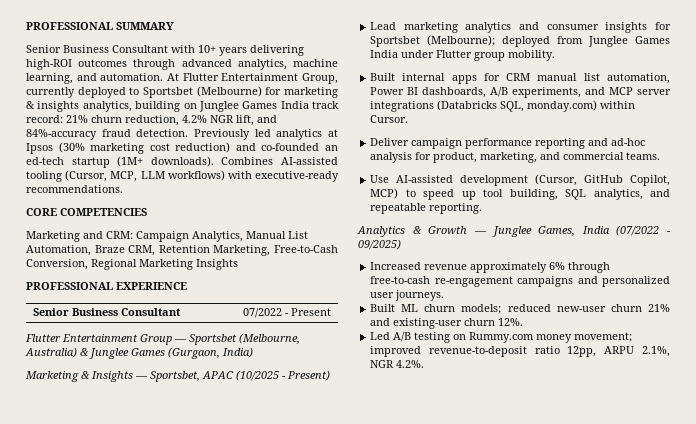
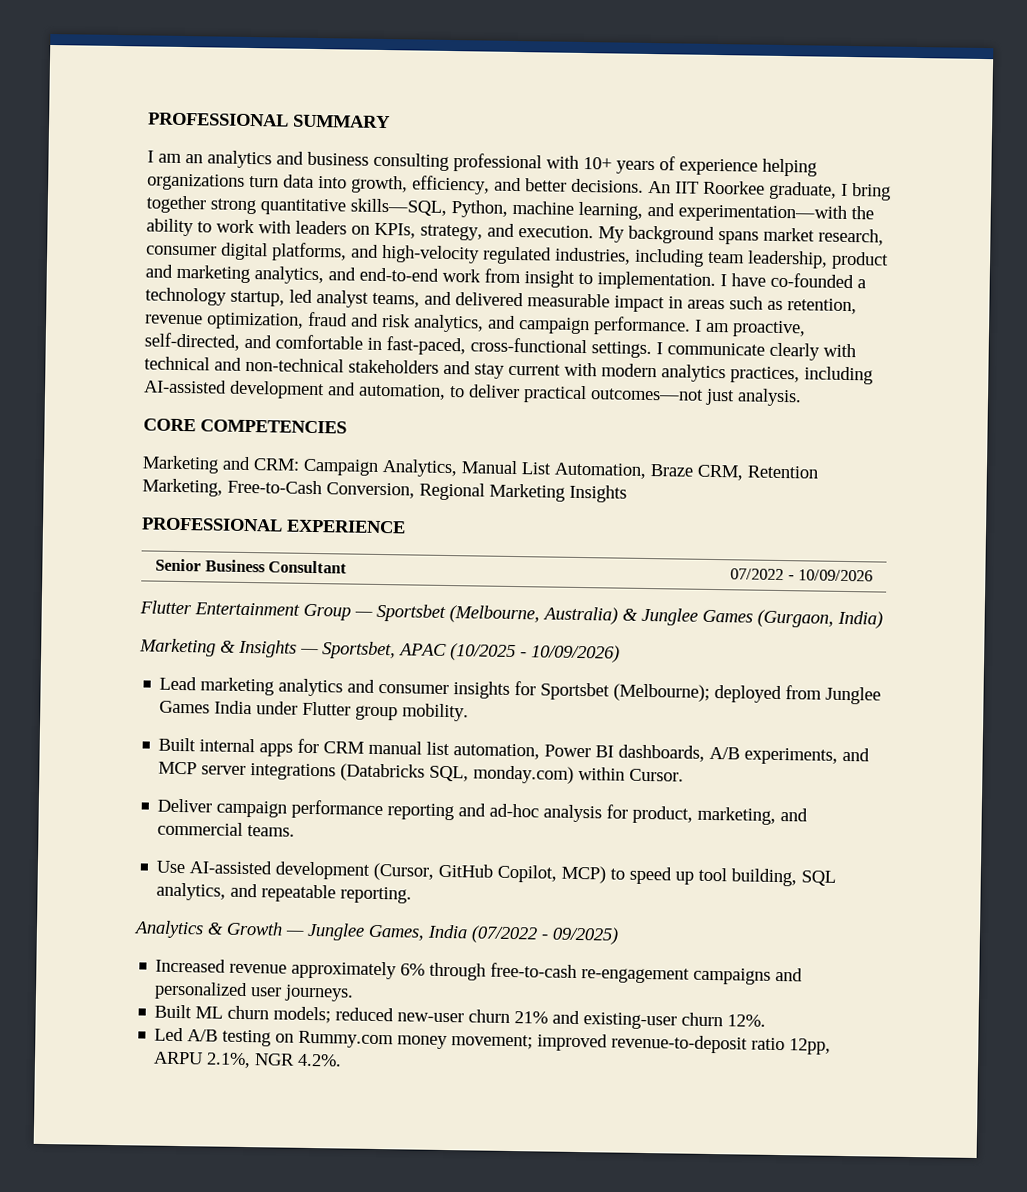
- Senior Business Consultant with 10+ years delivering high-ROI outcomes through advanced analytics, machine learning, and automation. At Flutter Entertainment Group, currently deployed to Sportsbet (Melbourne) for marketing & insights analytics, building on Junglee Games India track record: 21% churn reduction, 4.2% NGR lift, and 84%-accuracy fraud detection. Previously led analytics at Ipsos (30% marketing cost reduction) and co-founded an ed-tech startup (1M+ downloads). Combines AI-assisted tooling (Cursor, MCP, LLM workflows) with executive-ready recommendations.
+ I am an analytics and business consulting professional with 10+ years of experience helping organizations turn data into growth, efficiency, and better decisions. An IIT Roorkee graduate, I bring together strong quantitative skills—SQL, Python, machine learning, and experimentation—with the ability to work with leaders on KPIs, strategy, and execution. My background spans market research, consumer digital platforms, and high-velocity regulated industries, including team leadership, product and marketing analytics, and end-to-end work from insight to implementation. I have co-founded a technology startup, led analyst teams, and delivered measurable impact in areas such as retention, revenue optimization, fraud and risk analytics, and campaign performance. I am proactive, self-directed, and comfortable in fast-paced, cross-functional settings. I communicate clearly with technical and non-technical stakeholders and stay current with modern analytics practices, including AI-assisted development and automation, to deliver practical outcomes—not just analysis.
- Senior Business Consultant | 07/2022 - Present
+ Senior Business Consultant | 07/2022 - 10/09/2026
- Marketing & Insights — Sportsbet, APAC (10/2025 - Present)
+ Marketing & Insights — Sportsbet, APAC (10/2025 - 10/09/2026)

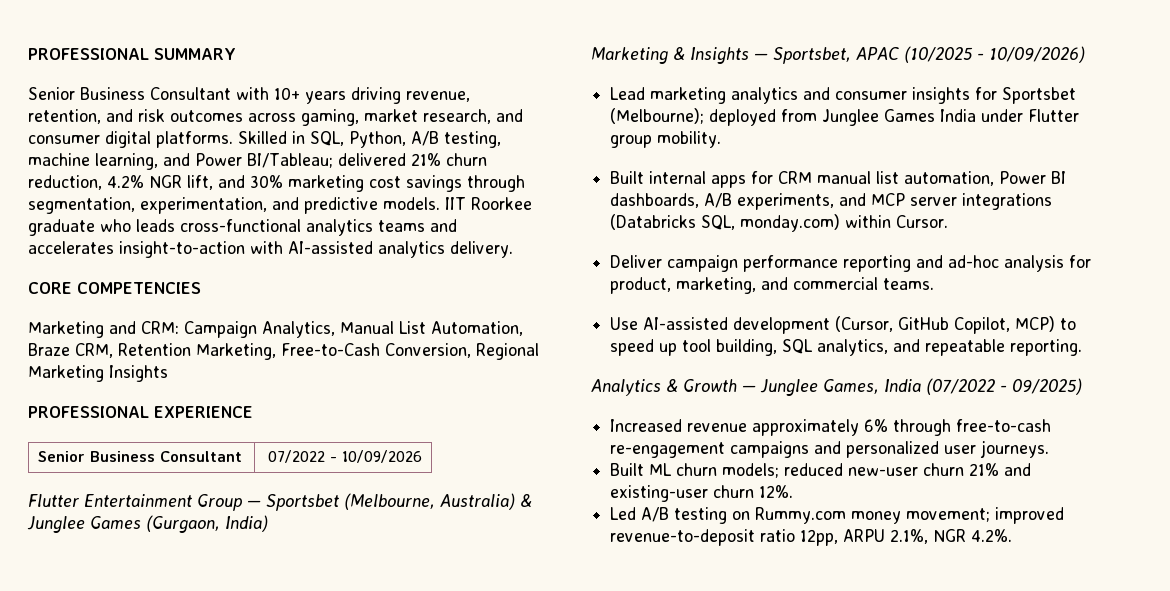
- I am an analytics and business consulting professional with 10+ years of experience helping organizations turn data into growth, efficiency, and better decisions. An IIT Roorkee graduate, I bring together strong quantitative skills—SQL, Python, machine learning, and experimentation—with the ability to work with leaders on KPIs, strategy, and execution. My background spans market research, consumer digital platforms, and high-velocity regulated industries, including team leadership, product and marketing analytics, and end-to-end work from insight to implementation. I have co-founded a technology startup, led analyst teams, and delivered measurable impact in areas such as retention, revenue optimization, fraud and risk analytics, and campaign performance. I am proactive, self-directed, and comfortable in fast-paced, cross-functional settings. I communicate clearly with technical and non-technical stakeholders and stay current with modern analytics practices, including AI-assisted development and automation, to deliver practical outcomes—not just analysis.
+ Senior Business Consultant with 10+ years driving revenue, retention, and risk outcomes across gaming, market research, and consumer digital platforms. Skilled in SQL, Python, A/B testing, machine learning, and Power BI/Tableau; delivered 21% churn reduction, 4.2% NGR lift, and 30% marketing cost savings through segmentation, experimentation, and predictive models. IIT Roorkee graduate who leads cross-functional analytics teams and accelerates insight-to-action with AI-assisted analytics delivery.

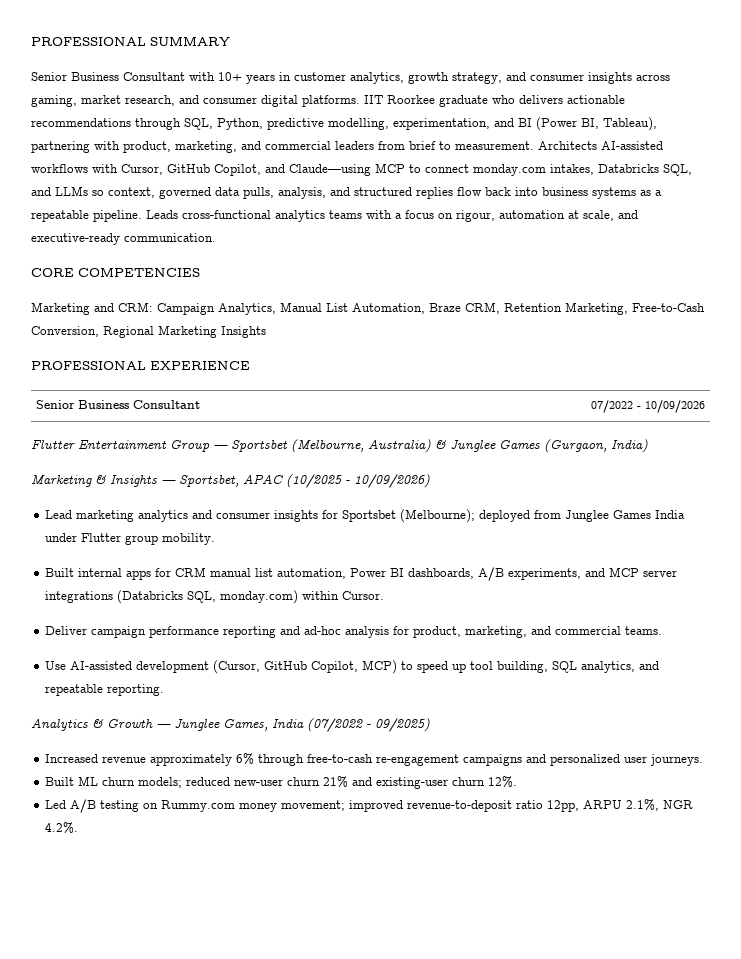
- Senior Business Consultant with 10+ years driving revenue, retention, and risk outcomes across gaming, market research, and consumer digital platforms.
+ Senior Business Consultant with 10+ years in customer analytics, growth strategy, and consumer insights across gaming, market research, and consumer digital platforms.
- Skilled in SQL, Python, A/B testing, machine learning, and Power BI/Tableau; delivered 21% churn reduction, 4.2% NGR lift, and 30% marketing cost savings through segmentation, experimentation, and predictive models. IIT Roorkee graduate who leads cross-functional analytics teams and accelerates insight-to-action with AI-assisted analytics delivery.
+ IIT Roorkee graduate who delivers actionable recommendations through SQL, Python, predictive modelling, experimentation, and BI (Power BI, Tableau), partnering with product, marketing, and commercial leaders from brief to measurement. Architects AI-assisted workflows with Cursor, GitHub Copilot, and Claude—using MCP to connect monday.com intakes, Databricks SQL, and LLMs so context, governed data pulls, analysis, and structured replies flow back into business systems as a repeatable pipeline. Leads cross-functional analytics teams with a focus on rigour, automation at scale, and executive-ready communication.

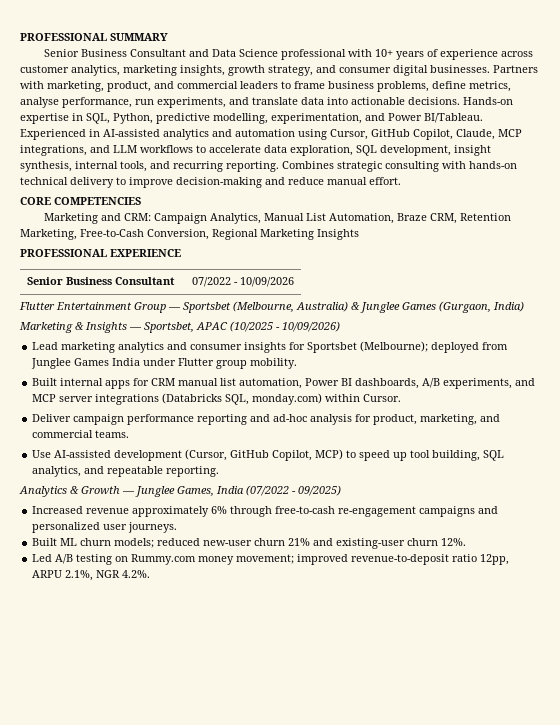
- Senior Business Consultant with 10+ years in customer analytics, growth strategy, and consumer insights across gaming, market research, and consumer digital platforms. IIT Roorkee graduate who delivers actionable recommendations through SQL, Python, predictive modelling, experimentation, and BI (Power BI, Tableau), partnering with product, marketing, and commercial leaders from brief to measurement. Architects AI-assisted workflows with Cursor, GitHub Copilot, and Claude—using MCP to connect monday.com intakes, Databricks SQL, and LLMs so context, governed data pulls, analysis, and structured replies flow back into business systems as a repeatable pipeline. Leads cross-functional analytics teams with a focus on rigour, automation at scale, and executive-ready communication.
+ Senior Business Consultant and Data Science professional with 10+ years of experience across customer analytics, marketing insights, growth strategy, and consumer digital businesses. Partners with marketing, product, and commercial leaders to frame business problems, define metrics, analyse performance, run experiments, and translate data into actionable decisions. Hands-on expertise in SQL, Python, predictive modelling, experimentation, and Power BI/Tableau. Experienced in AI-assisted analytics and automation using Cursor, GitHub Copilot, Claude, MCP integrations, and LLM workflows to accelerate data exploration, SQL development, insight synthesis, internal tools, and recurring reporting. Combines strategic consulting with hands-on technical delivery to improve decision-making and reduce manual effort.

